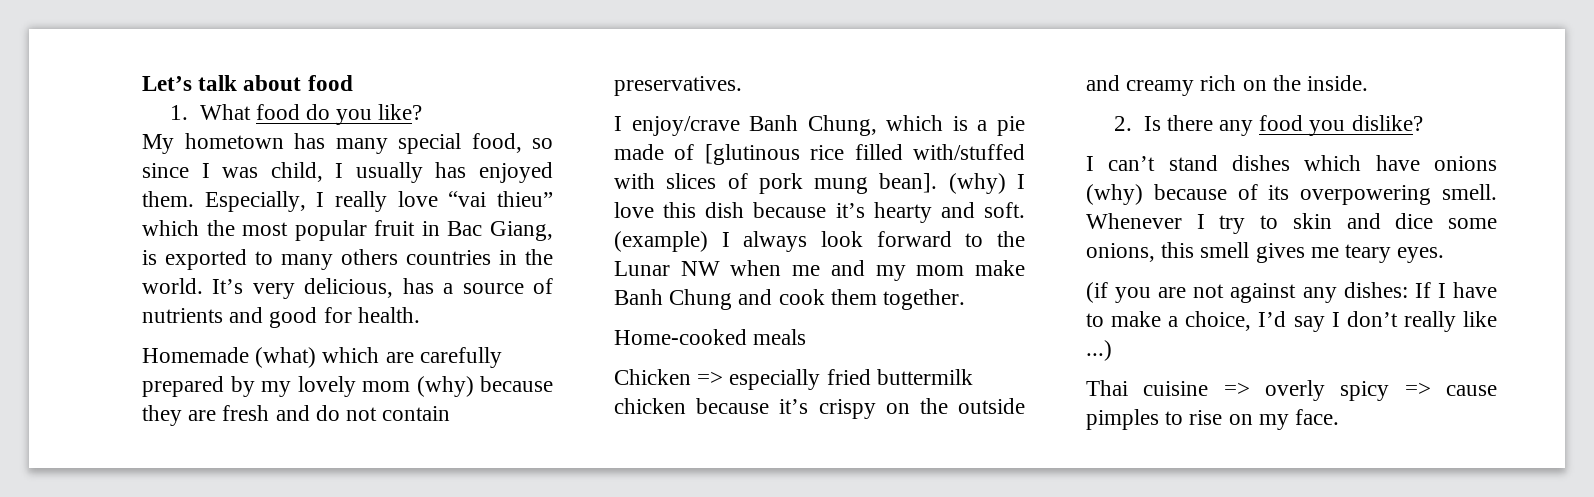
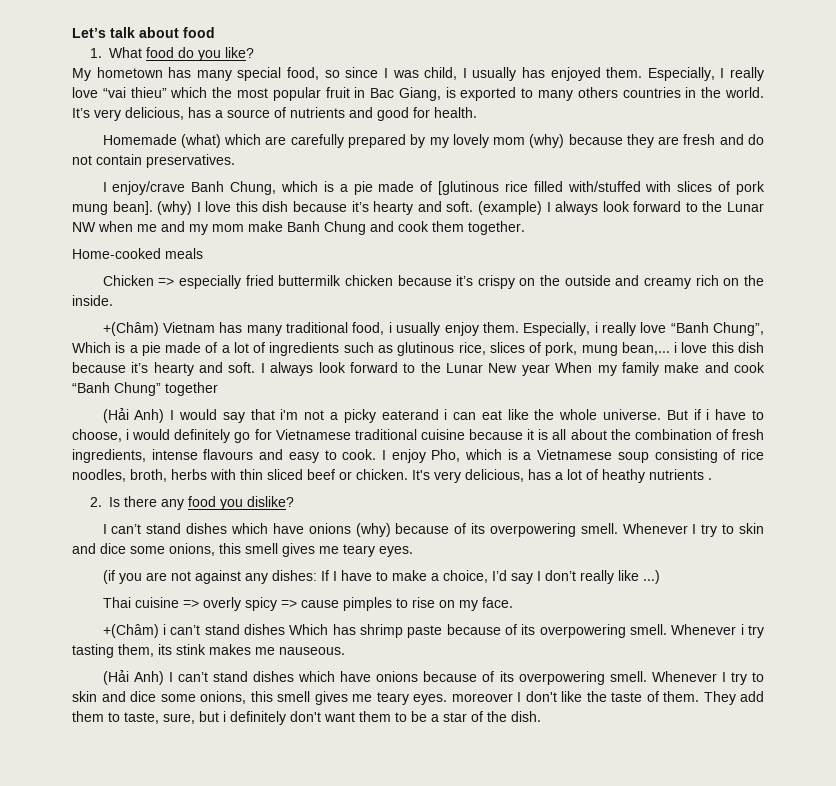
+ +(Châm) Vietnam has many traditional food, i usually enjoy them. Especially, i really love “Banh Chung”, Which is a pie made of a lot of ingredients such as glutinous rice, slices of pork, mung bean,... i love this dish because it’s hearty and soft. I always look forward to the Lunar New year When my family make and cook “Banh Chung” together
+ (Hải Anh) I would say that i'm not a picky eaterand i can eat like the whole universe. But if i have to choose, i would definitely go for Vietnamese traditional cuisine because it is all about the combination of fresh ingredients, intense flavours and easy to cook. I enjoy Pho, which is a Vietnamese soup consisting of rice noodles, broth, herbs with thin sliced beef or chicken. It's very delicious, has a lot of heathy nutrients .
+ +(Châm) i can’t stand dishes Which has shrimp paste because of its overpowering smell. Whenever i try tasting them, its stink makes me nauseous.
+ (Hải Anh) I can’t stand dishes which have onions because of its overpowering smell. Whenever I try to skin and dice some onions, this smell gives me teary eyes. moreover I don't like the taste of them. They add them to taste, sure, but i definitely don't want them to be a star of the dish.

